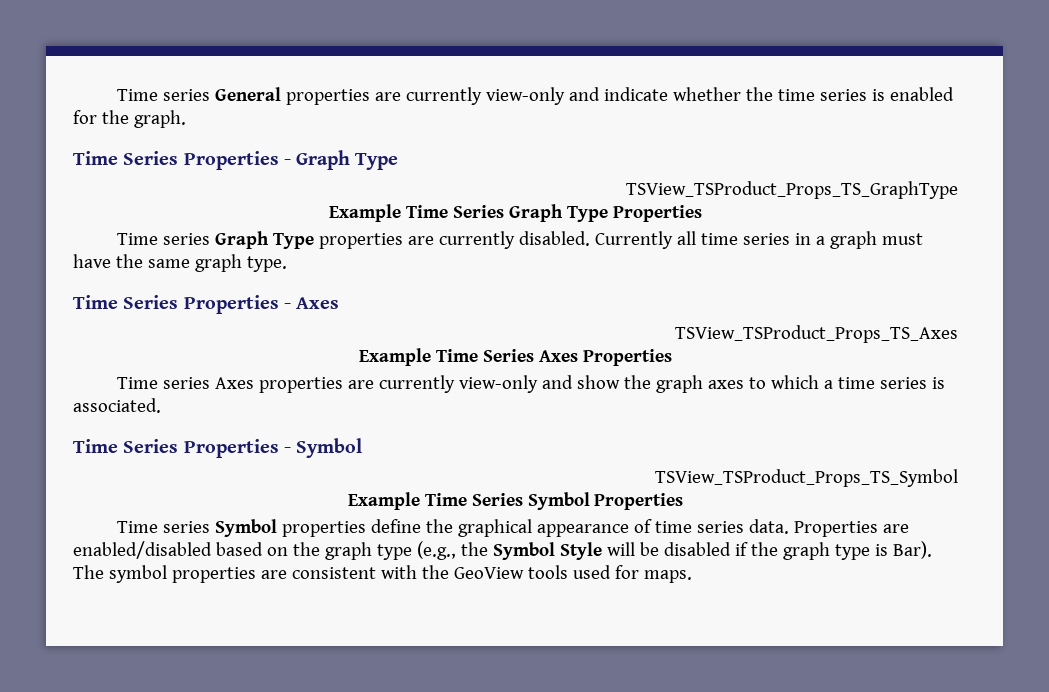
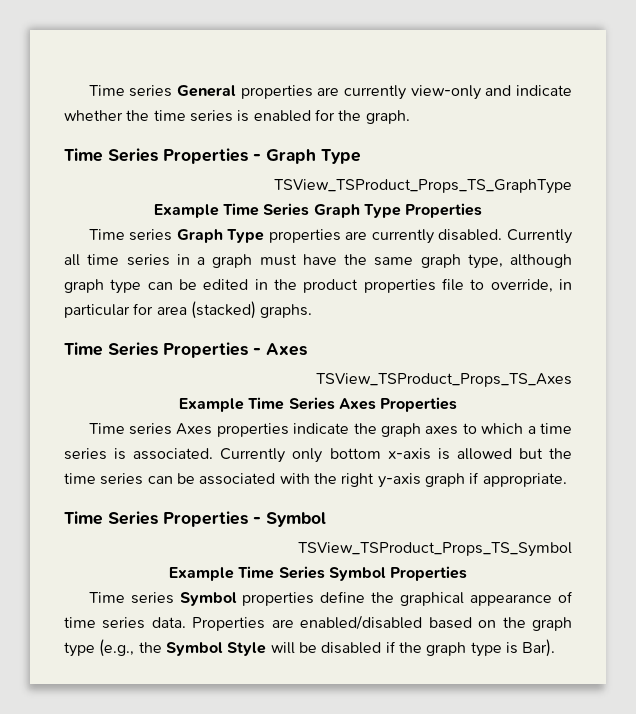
- Currently all time series in a graph must have the same graph type.
+ Currently all time series in a graph must have the same graph type, although graph type can be edited in the product properties file to override, in particular for area (stacked) graphs.
- Time series Axes properties are currently view-only and show the graph axes to which a time series is associated.
+ Time series Axes properties indicate the graph axes to which a time series is associated. Currently only bottom x-axis is allowed but the time series can be associated with the right y-axis graph if appropriate.
- The symbol properties are consistent with the GeoView tools used for maps.

